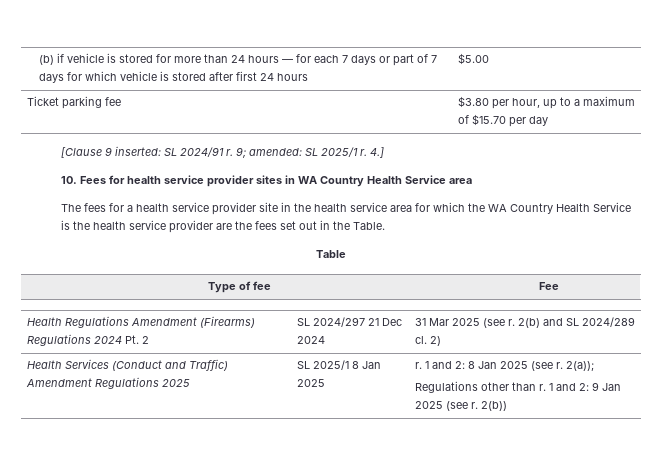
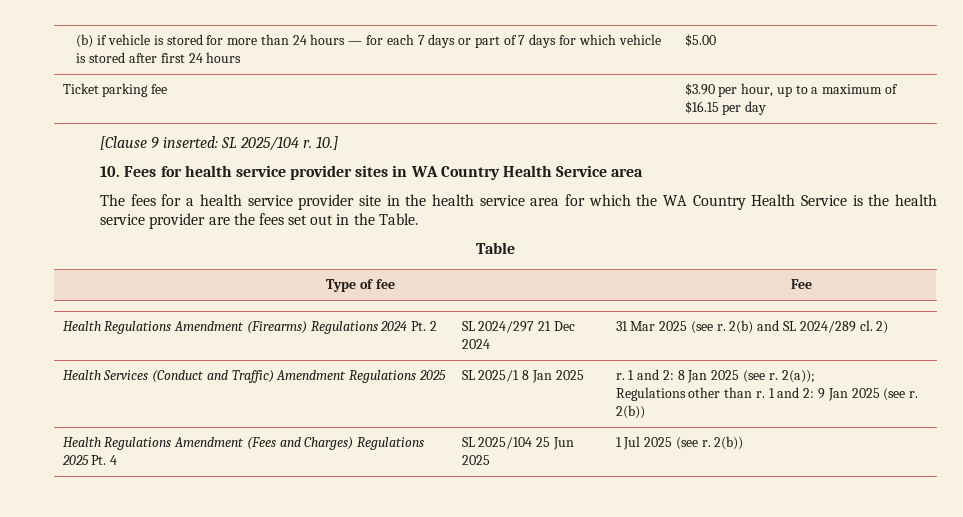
- Ticket parking fee | $3.80 per hour, up to a maximum of $15.70 per day
+ Ticket parking fee | $3.90 per hour, up to a maximum of $16.15 per day
- [Clause 9 inserted: SL 2024/91 r. 9; amended: SL 2025/1 r. 4.]
+ [Clause 9 inserted: SL 2025/104 r. 10.]
+ Health Regulations Amendment (Fees and Charges) Regulations 2025 Pt. 4 | SL 2025/104 25 Jun 2025 | 1 Jul 2025 (see r. 2(b))

